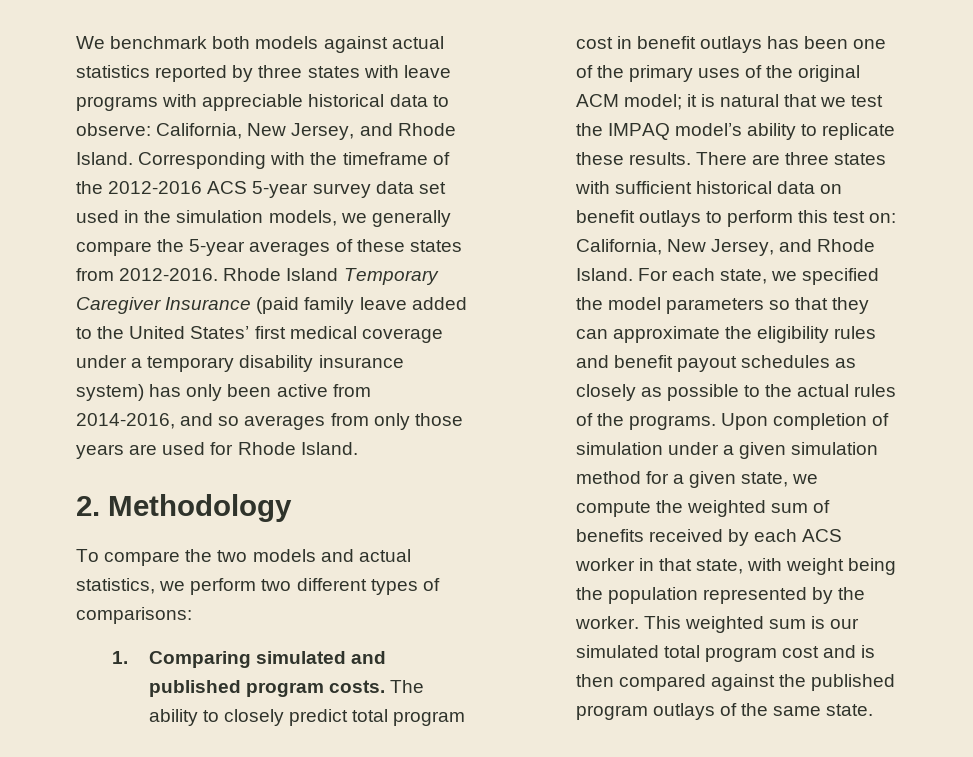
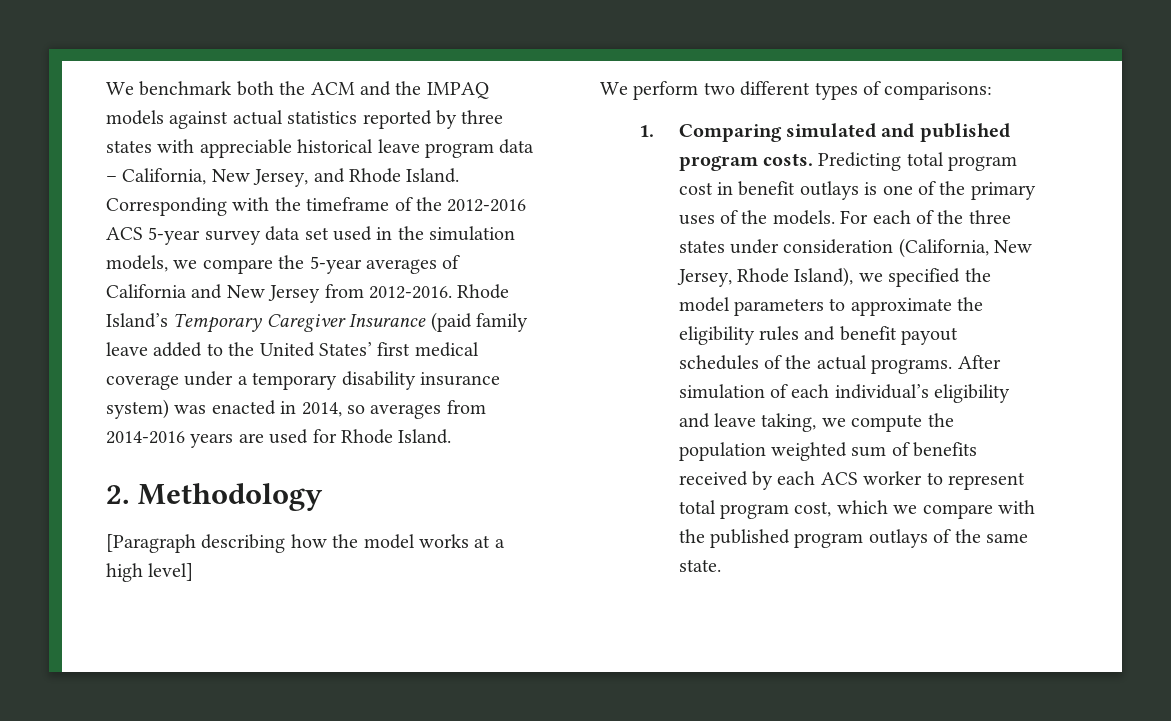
- We benchmark both models against actual statistics reported by three states with leave programs with appreciable historical data to observe: California, New Jersey, and Rhode Island.
+ We benchmark both the ACM and the IMPAQ models against actual statistics reported by three states with appreciable historical leave program data – California, New Jersey, and Rhode Island.
- Corresponding with the timeframe of the 2012-2016 ACS 5-year survey data set used in the simulation models, we generally compare the 5-year averages of these states from 2012-2016.
+ Corresponding with the timeframe of the 2012-2016 ACS 5-year survey data set used in the simulation models, we compare the 5-year averages of California and New Jersey from 2012-2016.
- Rhode Island Temporary Caregiver Insurance (paid family leave added to the United States’ first medical coverage under a temporary disability insurance system) has only been active from 2014-2016, and so averages from only those years are used for Rhode Island.
+ Rhode Island’s Temporary Caregiver Insurance (paid family leave added to the United States’ first medical coverage under a temporary disability insurance system) was enacted in 2014, so averages from 2014-2016 years are used for Rhode Island.
- To compare the two models and actual statistics, we perform two different types of comparisons:
+ [Paragraph describing how the model works at a high level]
+ We perform two different types of comparisons:
- The ability to closely predict total program cost in benefit outlays has been one of the primary uses of the original ACM model; it is natural that we test the IMPAQ model’s ability to replicate these results. There are three states with sufficient historical data on benefit outlays to perform this test on: California, New Jersey, and Rhode Island. For each state, we specified the model parameters so that they can approximate the eligibility rules and benefit payout schedules as closely as possible to the actual rules of the programs. Upon completion of simulation under a given simulation method for a given state, we compute the weighted sum of benefits received by each ACS worker in that state, with weight being the population represented by the worker. This weighted sum is our simulated total program cost and is then compared against the published program outlays of the same state.
+ Predicting total program cost in benefit outlays is one of the primary uses of the models. For each of the three states under consideration (California, New Jersey, Rhode Island), we specified the model parameters to approximate the eligibility rules and benefit payout schedules of the actual programs. After simulation of each individual’s eligibility and leave taking, we compute the population weighted sum of benefits received by each ACS worker to represent total program cost, which we compare with the published program outlays of the same state.

